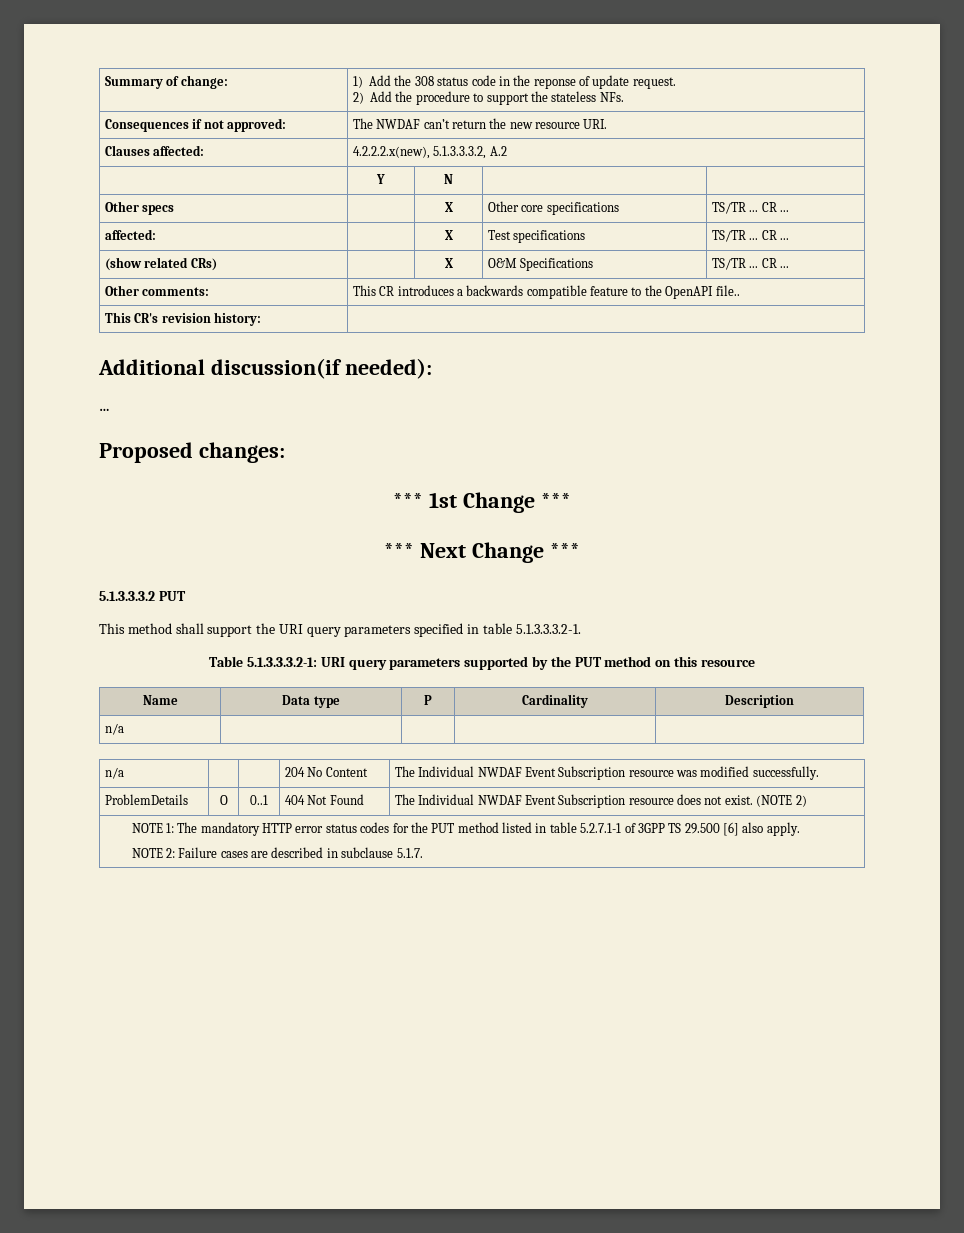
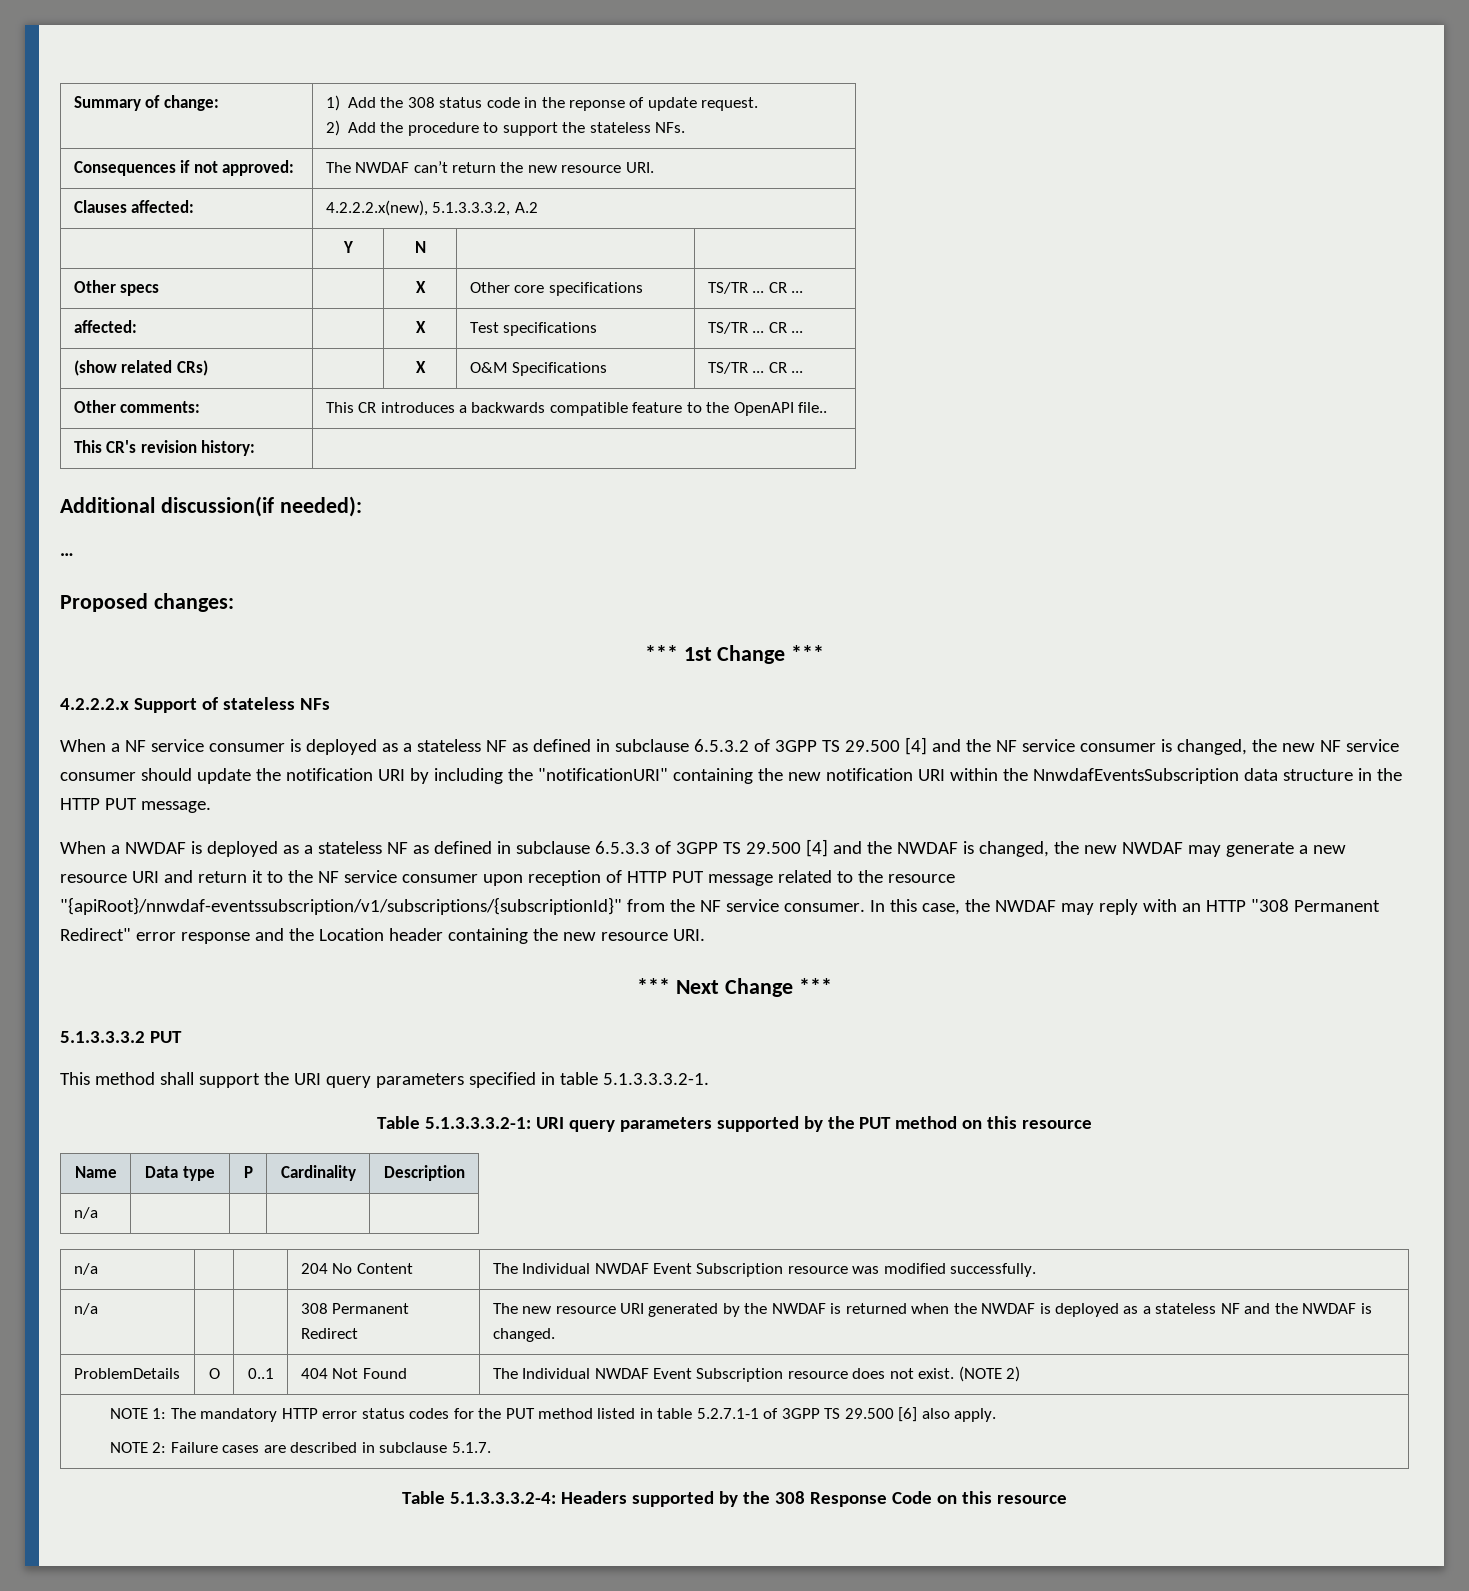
+ 4.2.2.2.x Support of stateless NFs
+ When a NF service consumer is deployed as a stateless NF as defined in subclause 6.5.3.2 of 3GPP TS 29.500 [4] and the NF service consumer is changed, the new NF service consumer should update the notification URI by including the "notificationURI" containing the new notification URI within the NnwdafEventsSubscription data structure in the HTTP PUT message.
+ When a NWDAF is deployed as a stateless NF as defined in subclause 6.5.3.3 of 3GPP TS 29.500 [4] and the NWDAF is changed, the new NWDAF may generate a new resource URI and return it to the NF service consumer upon reception of HTTP PUT message related to the resource "{apiRoot}/nnwdaf-eventssubscription/v1/subscriptions/{subscriptionId}" from the NF service consumer. In this case, the NWDAF may reply with an HTTP "308 Permanent Redirect" error response and the Location header containing the new resource URI.
+ n/a | | | 308 Permanent Redirect | The new resource URI generated by the NWDAF is returned when the NWDAF is deployed as a stateless NF and the NWDAF is changed.
+ Table 5.1.3.3.3.2-4: Headers supported by the 308 Response Code on this resource

